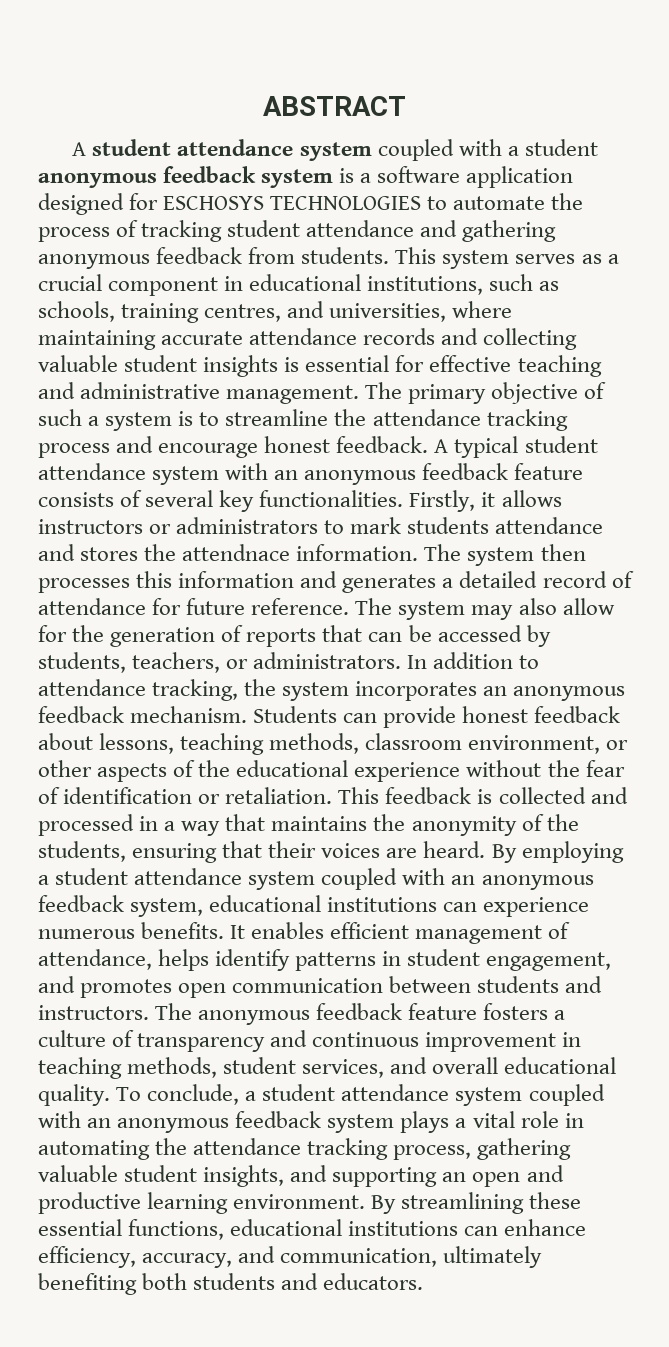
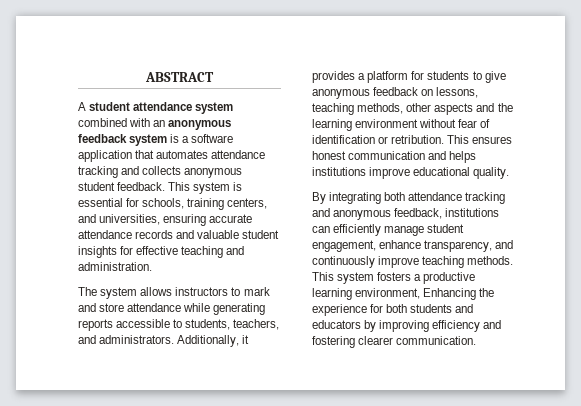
- A student attendance system coupled with a student anonymous feedback system is a software application designed for ESCHOSYS TECHNOLOGIES to automate the process of tracking student attendance and gathering anonymous feedback from students. This system serves as a crucial component in educational institutions, such as schools, training centres, and universities, where maintaining accurate attendance records and collecting valuable student insights is essential for effective teaching and administrative management. The primary objective of such a system is to streamline the attendance tracking process and encourage honest feedback. A typical student attendance system with an anonymous feedback feature consists of several key functionalities. Firstly, it allows instructors or administrators to mark students attendance and stores the attendnace information. The system then processes this information and generates a detailed record of attendance for future reference. The system may also allow for the generation of reports that can be accessed by students, teachers, or administrators. In addition to attendance tracking, the system incorporates an anonymous feedback mechanism. Students can provide honest feedback about lessons, teaching methods, classroom environment, or other aspects of the educational experience without the fear of identification or retaliation. This feedback is collected and processed in a way that maintains the anonymity of the students, ensuring that their voices are heard. By employing a student attendance system coupled with an anonymous feedback system, educational institutions can experience numerous benefits. It enables efficient management of attendance, helps identify patterns in student engagement, and promotes open communication between students and instructors. The anonymous feedback feature fosters a culture of transparency and continuous improvement in teaching methods, student services, and overall educational quality. To conclude, a student attendance system coupled with an anonymous feedback system plays a vital role in automating the attendance tracking process, gathering valuable student insights, and supporting an open and productive learning environment. By streamlining these essential functions, educational institutions can enhance efficiency, accuracy, and communication, ultimately benefiting both students and educators.
+ A student attendance system combined with an anonymous feedback system is a software application that automates attendance tracking and collects anonymous student feedback. This system is essential for schools, training centers, and universities, ensuring accurate attendance records and valuable student insights for effective teaching and administration.
+ The system allows instructors to mark and store attendance while generating reports accessible to students, teachers, and administrators. Additionally, it provides a platform for students to give anonymous feedback on lessons, teaching methods, other aspects and the learning environment without fear of identification or retribution. This ensures honest communication and helps institutions improve educational quality.
+ By integrating both attendance tracking and anonymous feedback, institutions can efficiently manage student engagement, enhance transparency, and continuously improve teaching methods. This system fosters a productive learning environment, Enhancing the experience for both students and educators by improving efficiency and fostering clearer communication.

